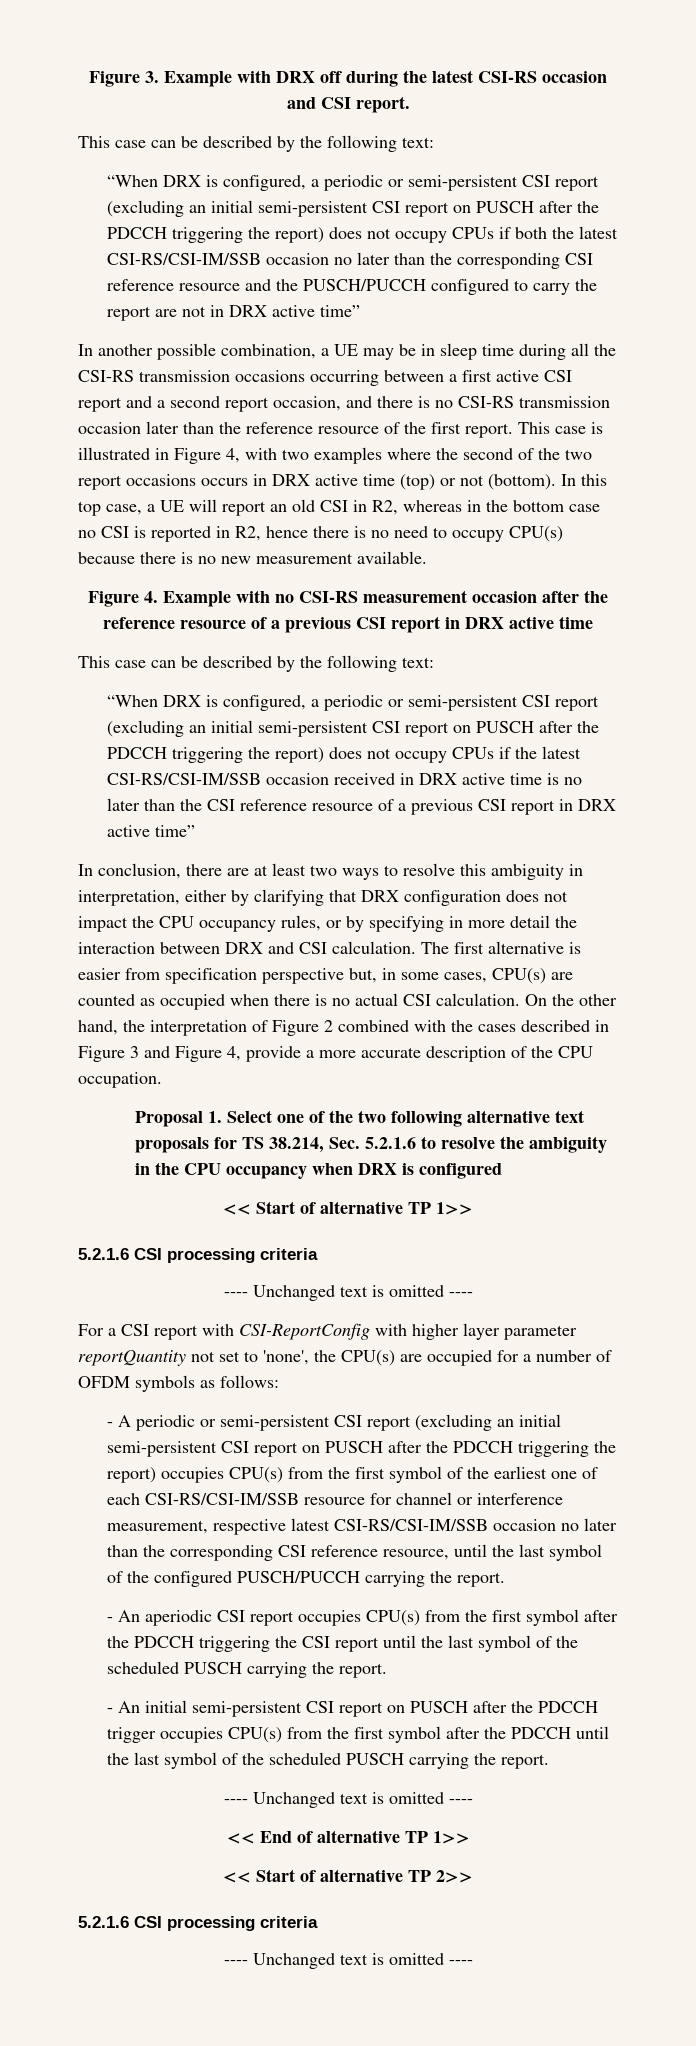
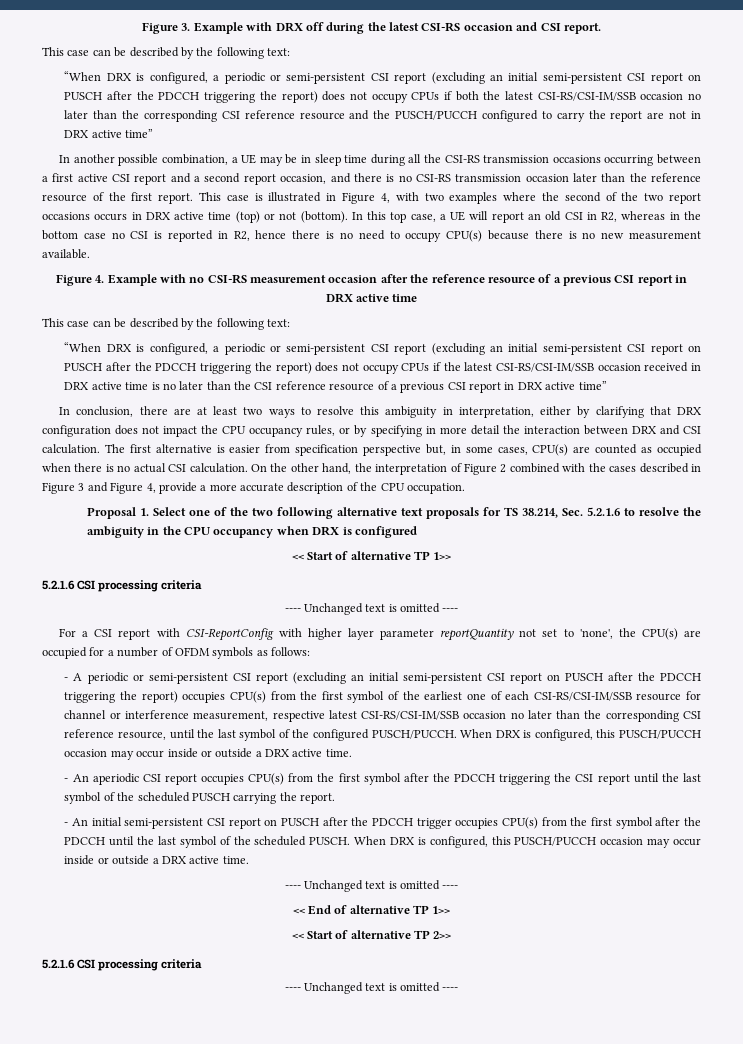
- - A periodic or semi-persistent CSI report (excluding an initial semi-persistent CSI report on PUSCH after the PDCCH triggering the report) occupies CPU(s) from the first symbol of the earliest one of each CSI-RS/CSI-IM/SSB resource for channel or interference measurement, respective latest CSI-RS/CSI-IM/SSB occasion no later than the corresponding CSI reference resource, until the last symbol of the configured PUSCH/PUCCH carrying the report.
+ - A periodic or semi-persistent CSI report (excluding an initial semi-persistent CSI report on PUSCH after the PDCCH triggering the report) occupies CPU(s) from the first symbol of the earliest one of each CSI-RS/CSI-IM/SSB resource for channel or interference measurement, respective latest CSI-RS/CSI-IM/SSB occasion no later than the corresponding CSI reference resource, until the last symbol of the configured PUSCH/PUCCH. When DRX is configured, this PUSCH/PUCCH occasion may occur inside or outside a DRX active time.
- - An initial semi-persistent CSI report on PUSCH after the PDCCH trigger occupies CPU(s) from the first symbol after the PDCCH until the last symbol of the scheduled PUSCH carrying the report.
+ - An initial semi-persistent CSI report on PUSCH after the PDCCH trigger occupies CPU(s) from the first symbol after the PDCCH until the last symbol of the scheduled PUSCH. When DRX is configured, this PUSCH/PUCCH occasion may occur inside or outside a DRX active time.

